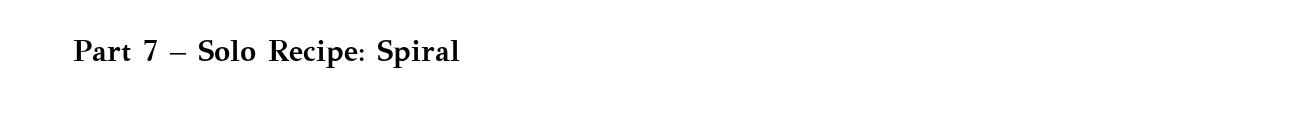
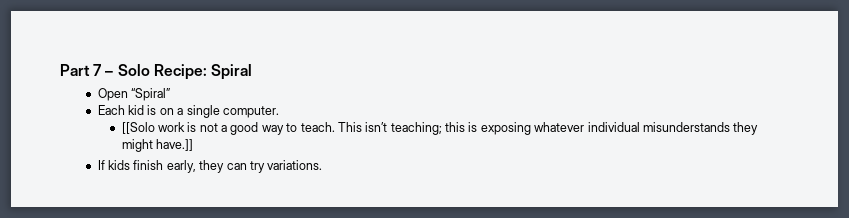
+ Open “Spiral”
+ Each kid is on a single computer.
+ [[Solo work is not a good way to teach. This isn’t teaching; this is exposing whatever individual misunderstands they might have.]]
+ If kids finish early, they can try variations.

